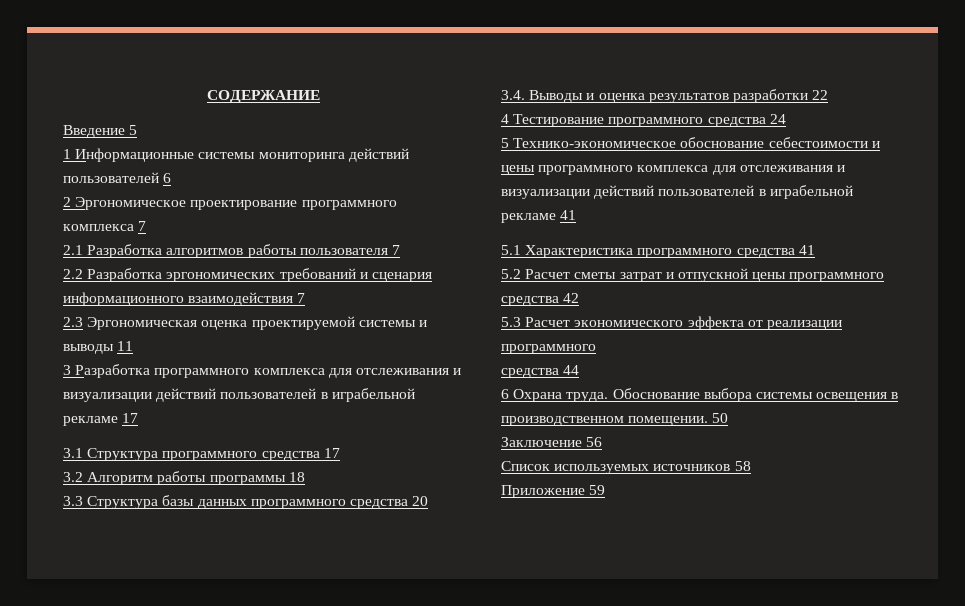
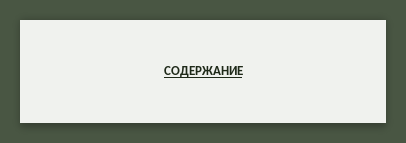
- Введение 5
- 1 Информационные системы мониторинга действий пользователей 6
- 2 Эргономическое проектирование программного комплекса 7
- 2.1 Разработка алгоритмов работы пользователя 7
- 2.2 Разработка эргономических требований и сценария информационного взаимодействия 7
- 2.3 Эргономическая оценка проектируемой системы и выводы 11
- 3 Разработка программного комплекса для отслеживания и визуализации действий пользователей в играбельной рекламе 17
- 3.1 Структура программного средства 17
- 3.2 Алгоритм работы программы 18
- 3.3 Структура базы данных программного средства 20
- 3.4. Выводы и оценка результатов разработки 22
- 4 Тестирование программного средства 24
- 5 Технико-экономическое обоснование себестоимости и цены программного комплекса для отслеживания и визуализации действий пользователей в играбельной рекламе 41
- 5.1 Характеристика программного средства 41
- 5.2 Расчет сметы затрат и отпускной цены программного средства 42
- 5.3 Расчет экономического эффекта от реализации программного
- средства 44
- 6 Охрана труда. Обоснование выбора системы освещения в производственном помещении. 50
- Заключение 56
- Список используемых источников 58
- Приложение 59

